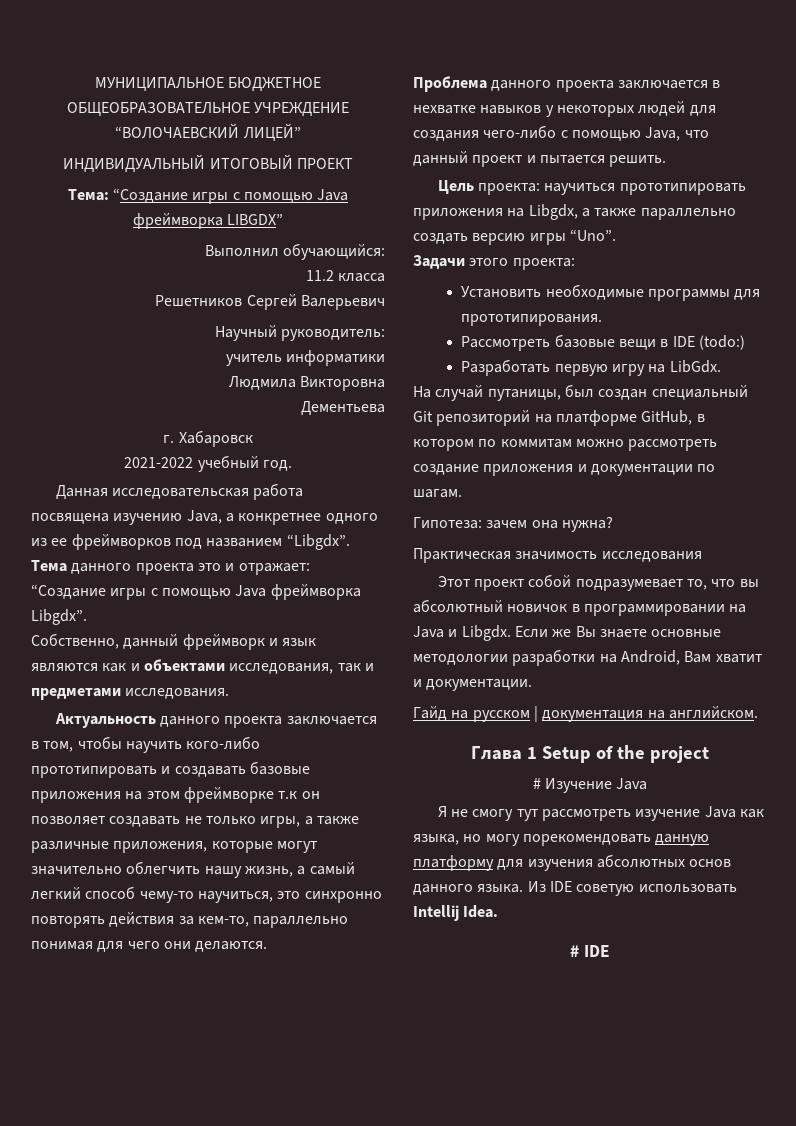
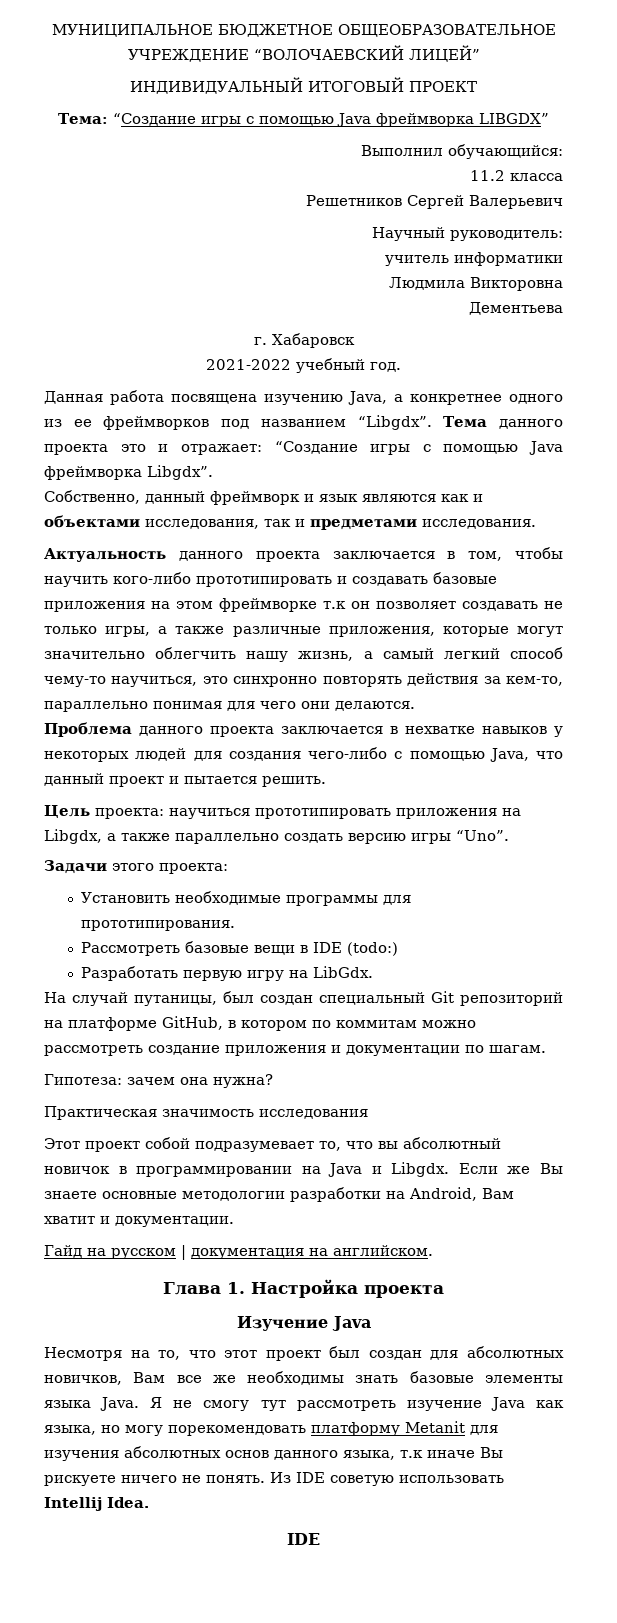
- Данная исследовательская работа посвящена изучению Java, а конкретнее одного из ее фреймворков под названием “Libgdx”.
+ Данная работа посвящена изучению Java, а конкретнее одного из ее фреймворков под названием “Libgdx”.
- Глава 1 Setup of the project
- # Изучение Java
- Я не смогу тут рассмотреть изучение Java как языка, но могу порекомендовать данную платформу для изучения абсолютных основ данного языка.
+ Глава 1. Настройка проекта
+ Изучение Java
+ Несмотря на то, что этот проект был создан для абсолютных новичков, Вам все же необходимы знать базовые элементы языка Java. Я не смогу тут рассмотреть изучение Java как языка, но могу порекомендовать платформу Metanit для изучения абсолютных основ данного языка, т.к иначе Вы рискуете ничего не понять.
  Из IDE советую использовать Intellij Idea.
- # IDE
+ IDE

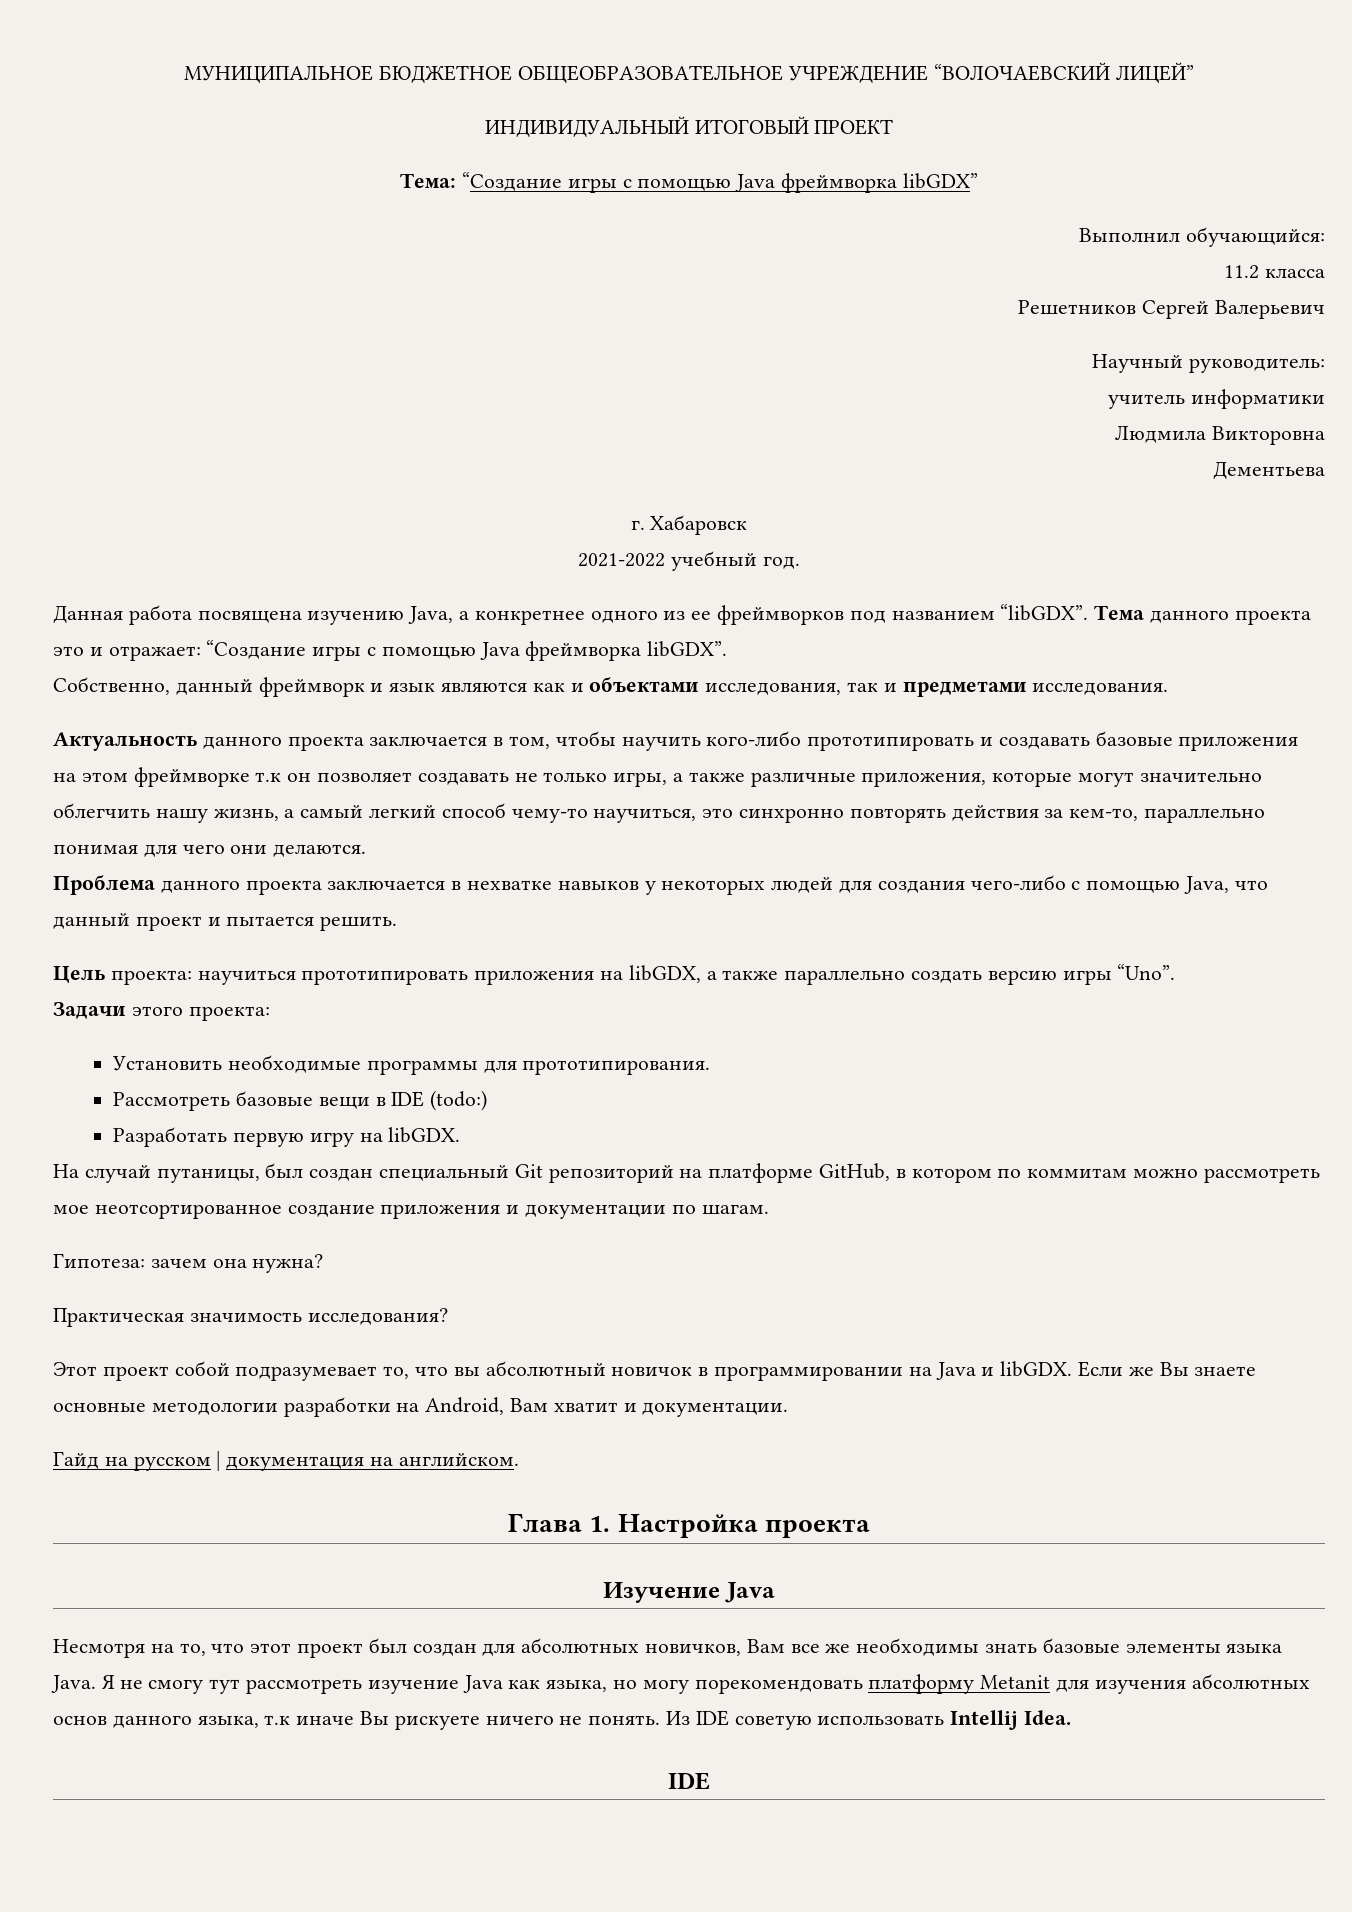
- Тема: “Создание игры с помощью Java фреймворка LIBGDX”
+ Тема: “Создание игры с помощью Java фреймворка libGDX”
- Данная работа посвящена изучению Java, а конкретнее одного из ее фреймворков под названием “Libgdx”.
+ Данная работа посвящена изучению Java, а конкретнее одного из ее фреймворков под названием “libGDX”.
- Тема данного проекта это и отражает: “Создание игры с помощью Java фреймворка Libgdx”.
+ Тема данного проекта это и отражает: “Создание игры с помощью Java фреймворка libGDX”.
- Цель проекта: научиться прототипировать приложения на Libgdx, а также параллельно создать версию игры “Uno”.
+ Цель проекта: научиться прототипировать приложения на libGDX, а также параллельно создать версию игры “Uno”.
- Разработать первую игру на LibGdx.
+ Разработать первую игру на libGDX.
- На случай путаницы, был создан специальный Git репозиторий на платформе GitHub, в котором по коммитам можно рассмотреть создание приложения и документации по шагам.
+ На случай путаницы, был создан специальный Git репозиторий на платформе GitHub, в котором по коммитам можно рассмотреть мое неотсортированное создание приложения и документации по шагам.
- Практическая значимость исследования
+ Практическая значимость исследования?
- Этот проект собой подразумевает то, что вы абсолютный новичок в программировании на Java и Libgdx.
+ Этот проект собой подразумевает то, что вы абсолютный новичок в программировании на Java и libGDX.

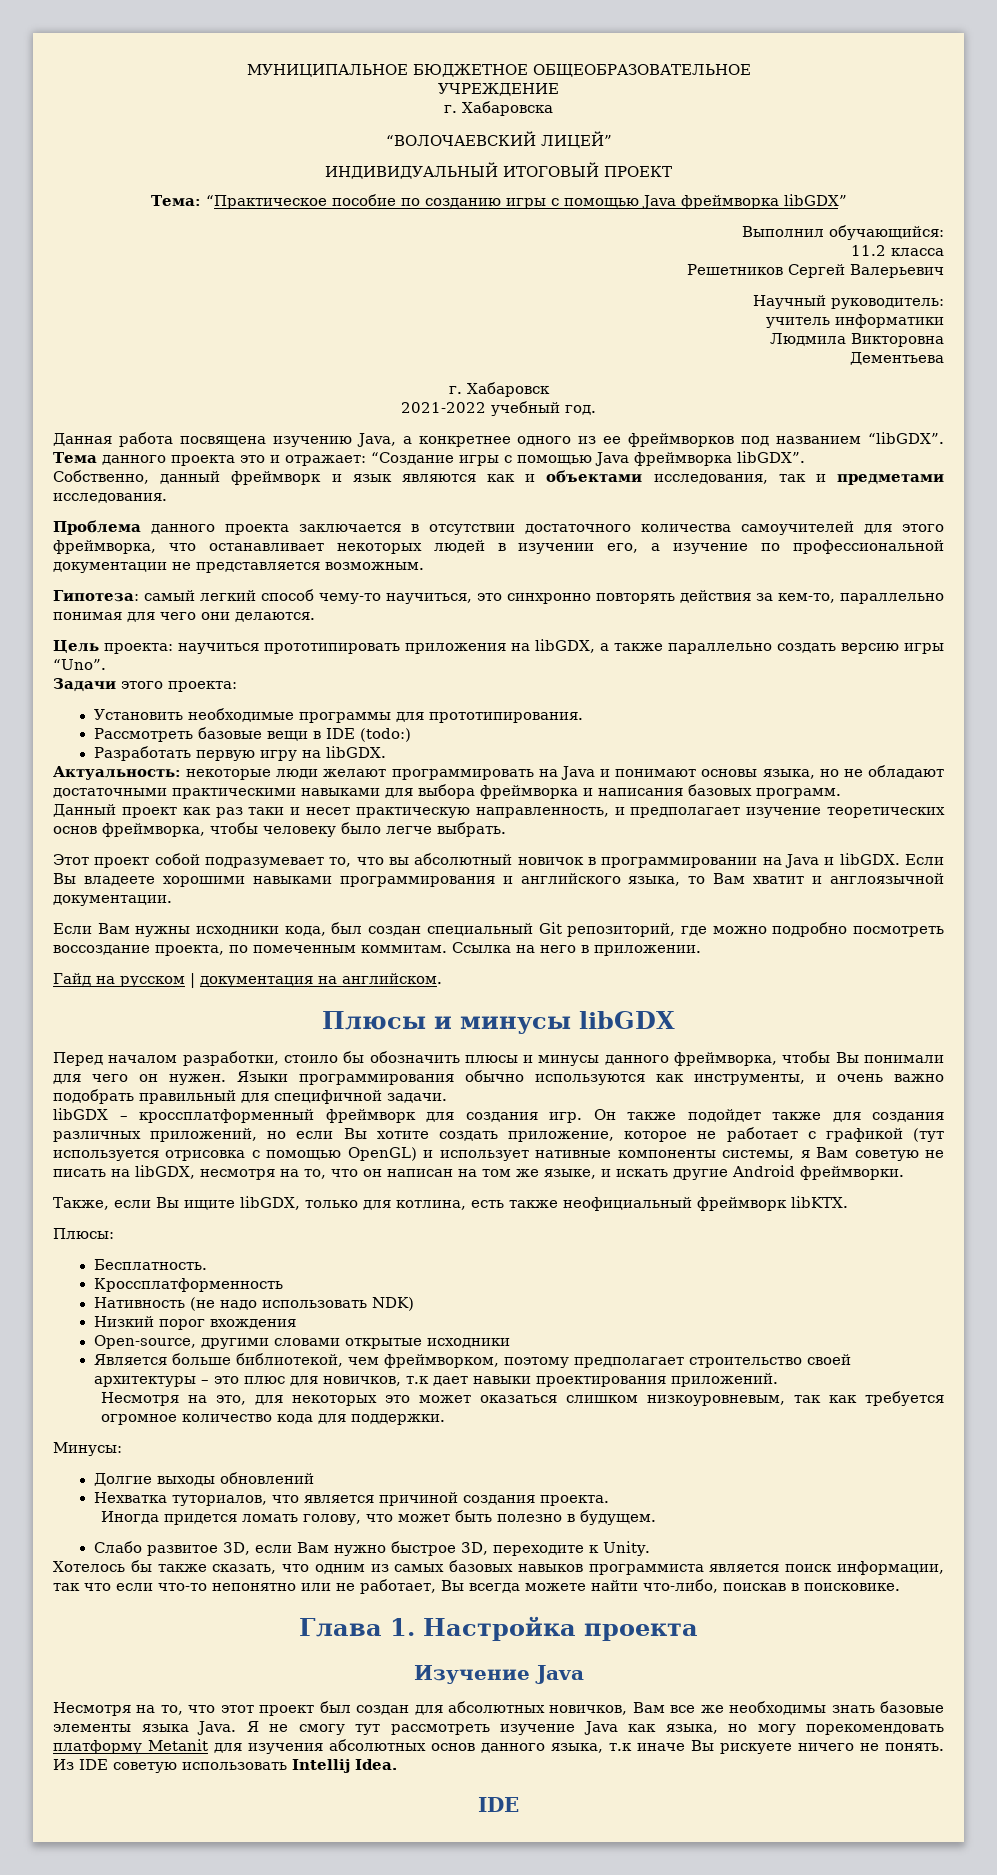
- МУНИЦИПАЛЬНОЕ БЮДЖЕТНОЕ ОБЩЕОБРАЗОВАТЕЛЬНОЕ УЧРЕЖДЕНИЕ “ВОЛОЧАЕВСКИЙ ЛИЦЕЙ”
+ МУНИЦИПАЛЬНОЕ БЮДЖЕТНОЕ ОБЩЕОБРАЗОВАТЕЛЬНОЕ
+ УЧРЕЖДЕНИЕ
+ г. Хабаровска
+ “ВОЛОЧАЕВСКИЙ ЛИЦЕЙ”
- Тема: “Создание игры с помощью Java фреймворка libGDX”
+ Тема: “Практическое пособие по созданию игры с помощью Java фреймворка libGDX”
- Актуальность данного проекта заключается в том, чтобы научить кого-либо прототипировать и создавать базовые приложения на этом фреймворке т.к он позволяет создавать не только игры, а также различные приложения, которые могут значительно облегчить нашу жизнь, а самый легкий способ чему-то научиться, это синхронно повторять действия за кем-то, параллельно понимая для чего они делаются.
+ Проблема данного проекта заключается в отсутствии достаточного количества самоучителей для этого фреймворка, что останавливает некоторых людей в изучении его, а изучение по профессиональной документации не представляется возможным.
+ Гипотеза: самый легкий способ чему-то научиться, это синхронно повторять действия за кем-то, параллельно понимая для чего они делаются.
- Проблема данного проекта заключается в нехватке навыков у некоторых людей для создания чего-либо с помощью Java, что данный проект и пытается решить.
- На случай путаницы, был создан специальный Git репозиторий на платформе GitHub, в котором по коммитам можно рассмотреть мое неотсортированное создание приложения и документации по шагам.
- Гипотеза: зачем она нужна?
- Практическая значимость исследования?
+ Актуальность: некоторые люди желают программировать на Java и понимают основы языка, но не обладают достаточными практическими навыками для выбора фреймворка и написания базовых программ.
+ Данный проект как раз таки и несет практическую направленность, и предполагает изучение теоретических основ фреймворка, чтобы человеку было легче выбрать.
- Если же Вы знаете основные методологии разработки на Android, Вам хватит и документации.
+ Если Вы владеете хорошими навыками программирования и английского языка, то Вам хватит и англоязычной документации.
+ Если Вам нужны исходники кода, был создан специальный Git репозиторий, где можно подробно посмотреть воссоздание проекта, по помеченным коммитам. Ссылка на него в приложении.
+ Плюсы и минусы libGDX
+ Перед началом разработки, стоило бы обозначить плюсы и минусы данного фреймворка, чтобы Вы понимали для чего он нужен. Языки программирования обычно используются как инструменты, и очень важно подобрать правильный для специфичной задачи.
+ libGDX – кроссплатформенный фреймворк для создания игр. Он также подойдет также для создания различных приложений, но если Вы хотите создать приложение, которое не работает с графикой (тут используется отрисовка с помощью OpenGL) и использует нативные компоненты системы, я Вам советую не писать на libGDX, несмотря на то, что он написан на том же языке, и искать другие Android фреймворки.
+ Также, если Вы ищите libGDX, только для котлина, есть также неофициальный фреймворк libKTX.
+ Плюсы:
+ Бесплатность.
+ Кроссплатформенность
+ Нативность (не надо использовать NDK)
+ Низкий порог вхождения
+ Open-source, другими словами открытые исходники
+ Является больше библиотекой, чем фреймворком, поэтому предполагает строительство своей архитектуры – это плюс для новичков, т.к дает навыки проектирования приложений.
+ Несмотря на это, для некоторых это может оказаться слишком низкоуровневым, так как требуется огромное количество кода для поддержки.
+ Минусы:
+ Долгие выходы обновлений
+ Нехватка туториалов, что является причиной создания проекта.
+ Иногда придется ломать голову, что может быть полезно в будущем.
+ Слабо развитое 3D, если Вам нужно быстрое 3D, переходите к Unity.
+ Хотелось бы также сказать, что одним из самых базовых навыков программиста является поиск информации, так что если что-то непонятно или не работает, Вы всегда можете найти что-либо, поискав в поисковике.

